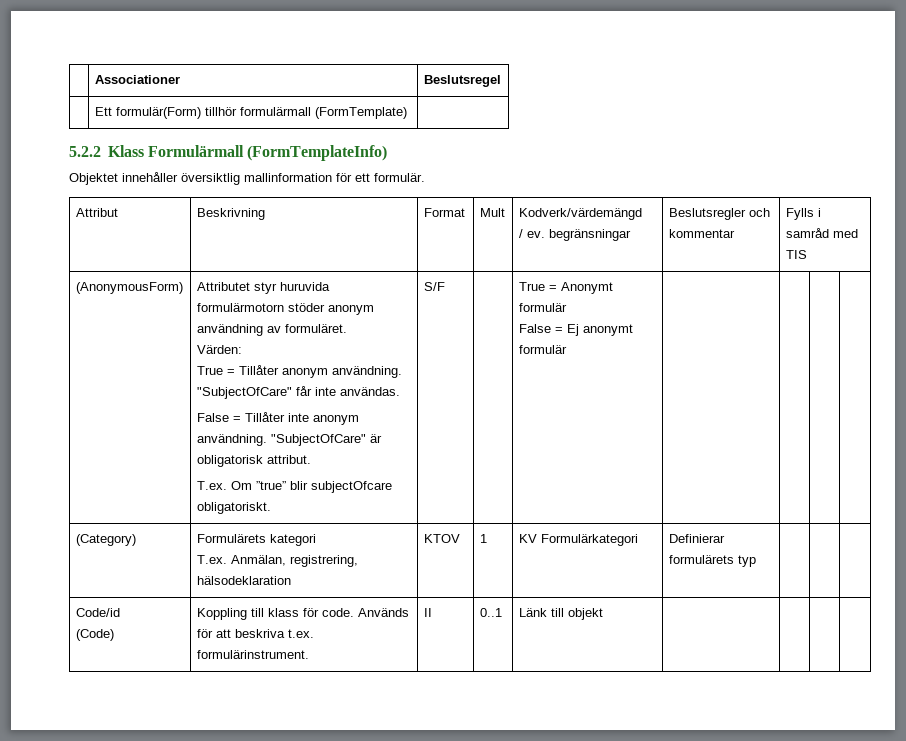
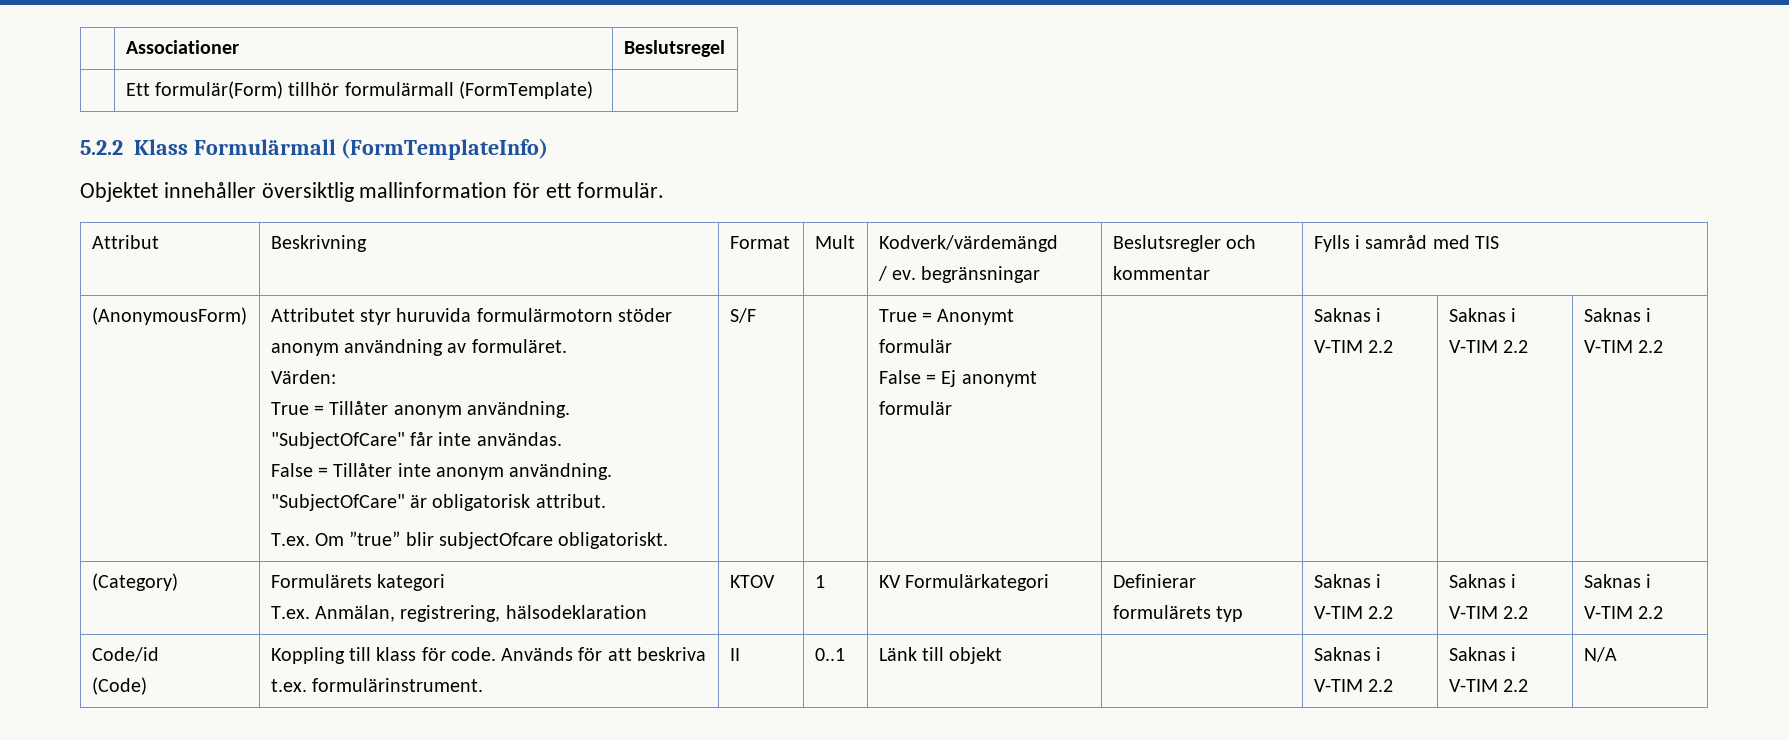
- False = Ej anonymt formulär
+ False = Ej anonymt formulär | | Saknas i V-TIM 2.2 | Saknas i V-TIM 2.2 | Saknas i V-TIM 2.2
  (Category) | Formulärets kategori
- T.ex. Anmälan, registrering, hälsodeklaration | KTOV | 1 | KV Formulärkategori | Definierar formulärets typ | | |
+ T.ex. Anmälan, registrering, hälsodeklaration | KTOV | 1 | KV Formulärkategori | Definierar formulärets typ | Saknas i V-TIM 2.2 | Saknas i V-TIM 2.2 | Saknas i V-TIM 2.2
  Code/id
- (Code) | Koppling till klass för code. Används för att beskriva t.ex. formulärinstrument. | II | 0..1 | Länk till objekt | | | |
+ (Code) | Koppling till klass för code. Används för att beskriva t.ex. formulärinstrument. | II | 0..1 | Länk till objekt | | Saknas i V-TIM 2.2 | Saknas i V-TIM 2.2 | N/A

